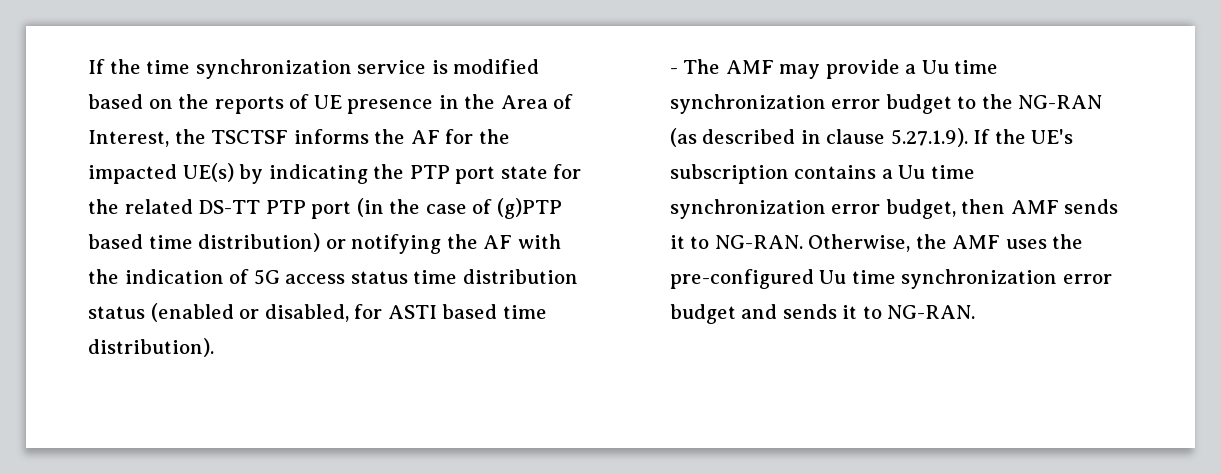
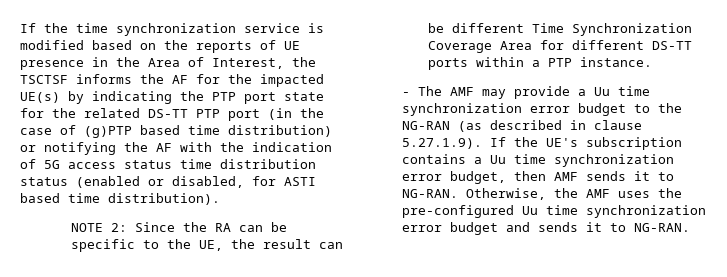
+ NOTE 2: Since the RA can be specific to the UE, the result can be different Time Synchronization Coverage Area for different DS-TT ports within a PTP instance.

